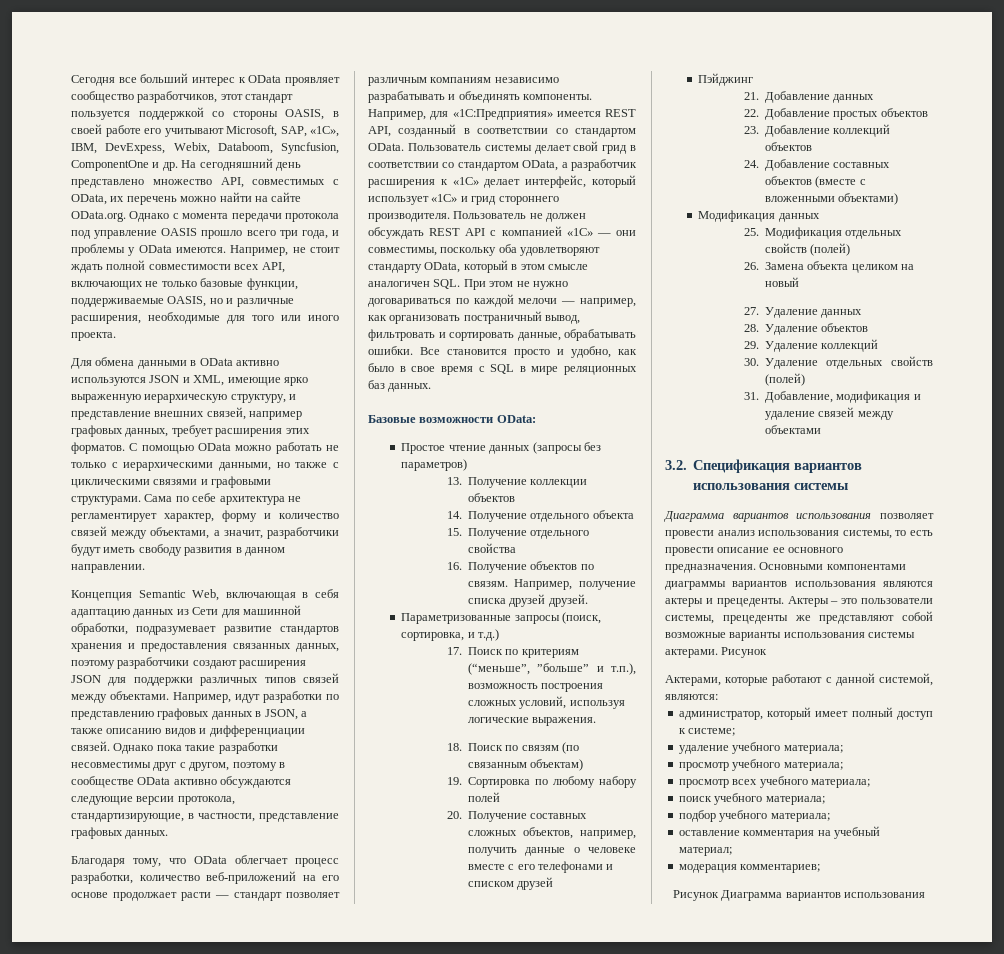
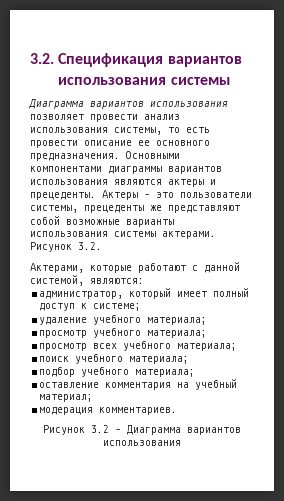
- Сегодня все больший интерес к OData проявляет сообщество разработчиков, этот стандарт пользуется поддержкой со стороны OASIS, в своей работе его учитывают Microsoft, SAP, «1C», IBM, DevExpess, Webix, Databoom, Syncfusion, ComponentOne и др. На сегодняшний день представлено множество API, совместимых с OData, их перечень можно найти на сайте OData.org. Однако с момента передачи протокола под управление OASIS прошло всего три года, и проблемы у OData имеются. Например, не стоит ждать полной совместимости всех API, включающих не только базовые функции, поддерживаемые OASIS, но и различные расширения, необходимые для того или иного проекта.
- Для обмена данными в OData активно используются JSON и XML, имеющие ярко выраженную иерархическую структуру, и представление внешних связей, например графовых данных, требует расширения этих форматов. С помощью OData можно работать не только с иерархическими данными, но также с циклическими связями и графовыми структурами. Сама по себе архитектура не регламентирует характер, форму и количество связей между объектами, а значит, разработчики будут иметь свободу развития в данном направлении.
- Концепция Semantic Web, включающая в себя адаптацию данных из Сети для машинной обработки, подразумевает развитие стандартов хранения и предоставления связанных данных, поэтому разработчики создают расширения JSON для поддержки различных типов связей между объектами. Например, идут разработки по представлению графовых данных в JSON, а также описанию видов и дифференциации связей. Однако пока такие разработки несовместимы друг с другом, поэтому в сообществе OData активно обсуждаются следующие версии протокола, стандартизирующие, в частности, представление графовых данных.
- Благодаря тому, что OData облегчает процесс разработки, количество веб-приложений на его основе продолжает расти — стандарт позволяет различным компаниям независимо разрабатывать и объединять компоненты. Например, для «1С:Предприятия» имеется REST API, созданный в соответствии со стандартом OData. Пользователь системы делает свой грид в соответствии со стандартом OData, а разработчик расширения к «1С» делает интерфейс, который использует «1С» и грид стороннего производителя. Пользователь не должен обсуждать REST API с компанией «1С» — они совместимы, поскольку оба удовлетворяют стандарту OData, который в этом смысле аналогичен SQL. При этом не нужно договариваться по каждой мелочи — например, как организовать постраничный вывод, фильтровать и сортировать данные, обрабатывать ошибки. Все становится просто и удобно, как было в свое время с SQL в мире реляционных баз данных.
- Базовые возможности OData:
- Простое чтение данных (запросы без параметров)
- 13. Получение коллекции объектов
- 14. Получение отдельного объекта
- 15. Получение отдельного свойства
- 16. Получение объектов по связям. Например, получение списка друзей друзей.
- Параметризованные запросы (поиск, сортировка, и т.д.)
- 17. Поиск по критериям (“меньше”, ”больше” и т.п.), возможность построения сложных условий, используя логические выражения.
- 18. Поиск по связям (по связанным объектам)
- 19. Сортировка по любому набору полей
- 20. Получение составных сложных объектов, например, получить данные о человеке вместе с его телефонами и списком друзей
- Пэйджинг
- 21. Добавление данных
- 22. Добавление простых объектов
- 23. Добавление коллекций объектов
- 24. Добавление составных объектов (вместе с вложенными объектами)
- Модификация данных
- 25. Модификация отдельных свойств (полей)
- 26. Замена объекта целиком на новый
- 27. Удаление данных
- 28. Удаление объектов
- 29. Удаление коллекций
- 30. Удаление отдельных свойств (полей)
- 31. Добавление, модификация и удаление связей между объектами
- Актеры – это пользователи системы, прецеденты же представляют собой возможные варианты использования системы актерами. Рисунок
+ Актеры – это пользователи системы, прецеденты же представляют собой возможные варианты использования системы актерами. Рисунок 3.2.
- модерация комментариев;
- Рисунок Диаграмма вариантов использования
+ модерация комментариев.
+ Рисунок 3.2 – Диаграмма вариантов использования

